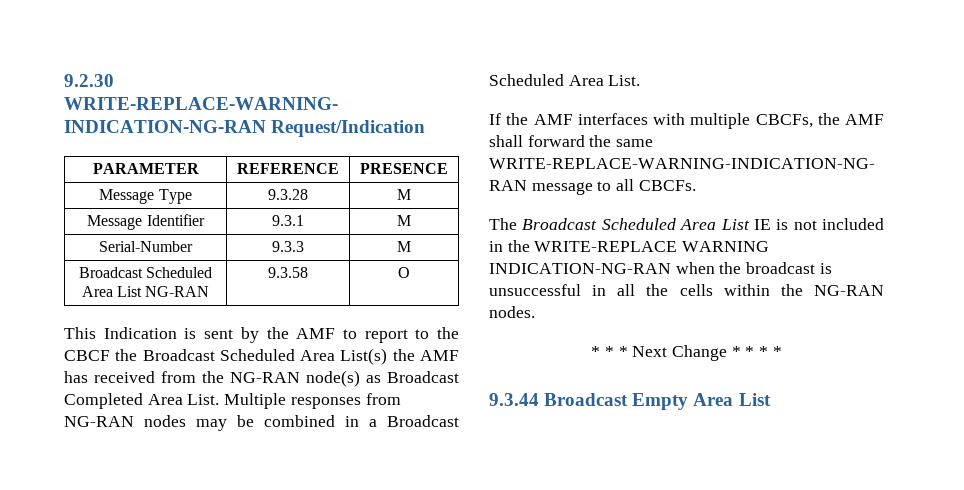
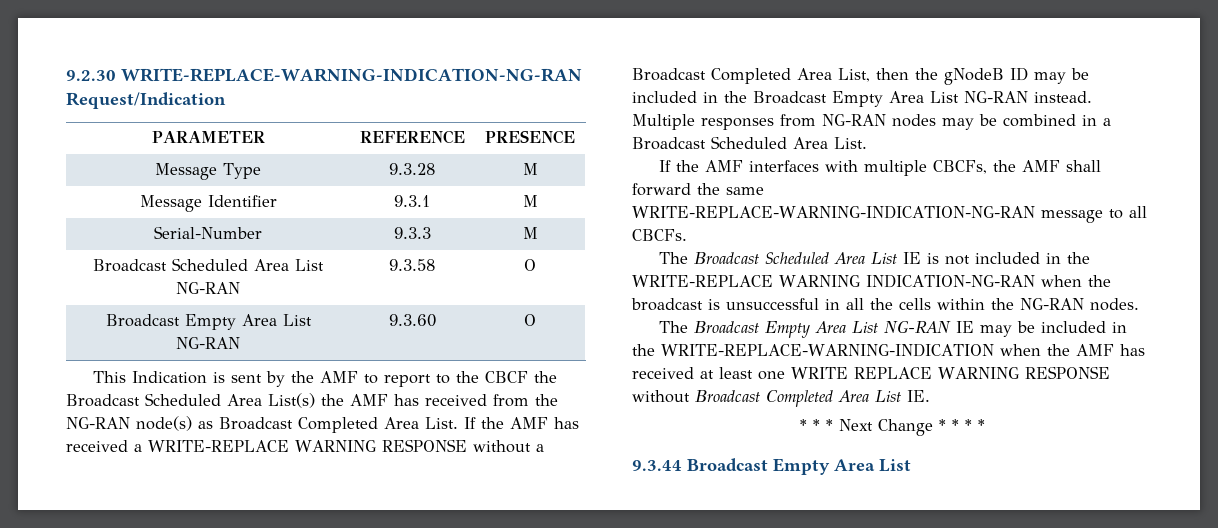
+ Broadcast Empty Area List NG-RAN | 9.3.60 | O
+ If the AMF has received a WRITE-REPLACE WARNING RESPONSE without a Broadcast Completed Area List, then the gNodeB ID may be included in the Broadcast Empty Area List NG-RAN instead.
+ The Broadcast Empty Area List NG-RAN IE may be included in the WRITE-REPLACE-WARNING-INDICATION when the AMF has received at least one WRITE REPLACE WARNING RESPONSE without Broadcast Completed Area List IE.

